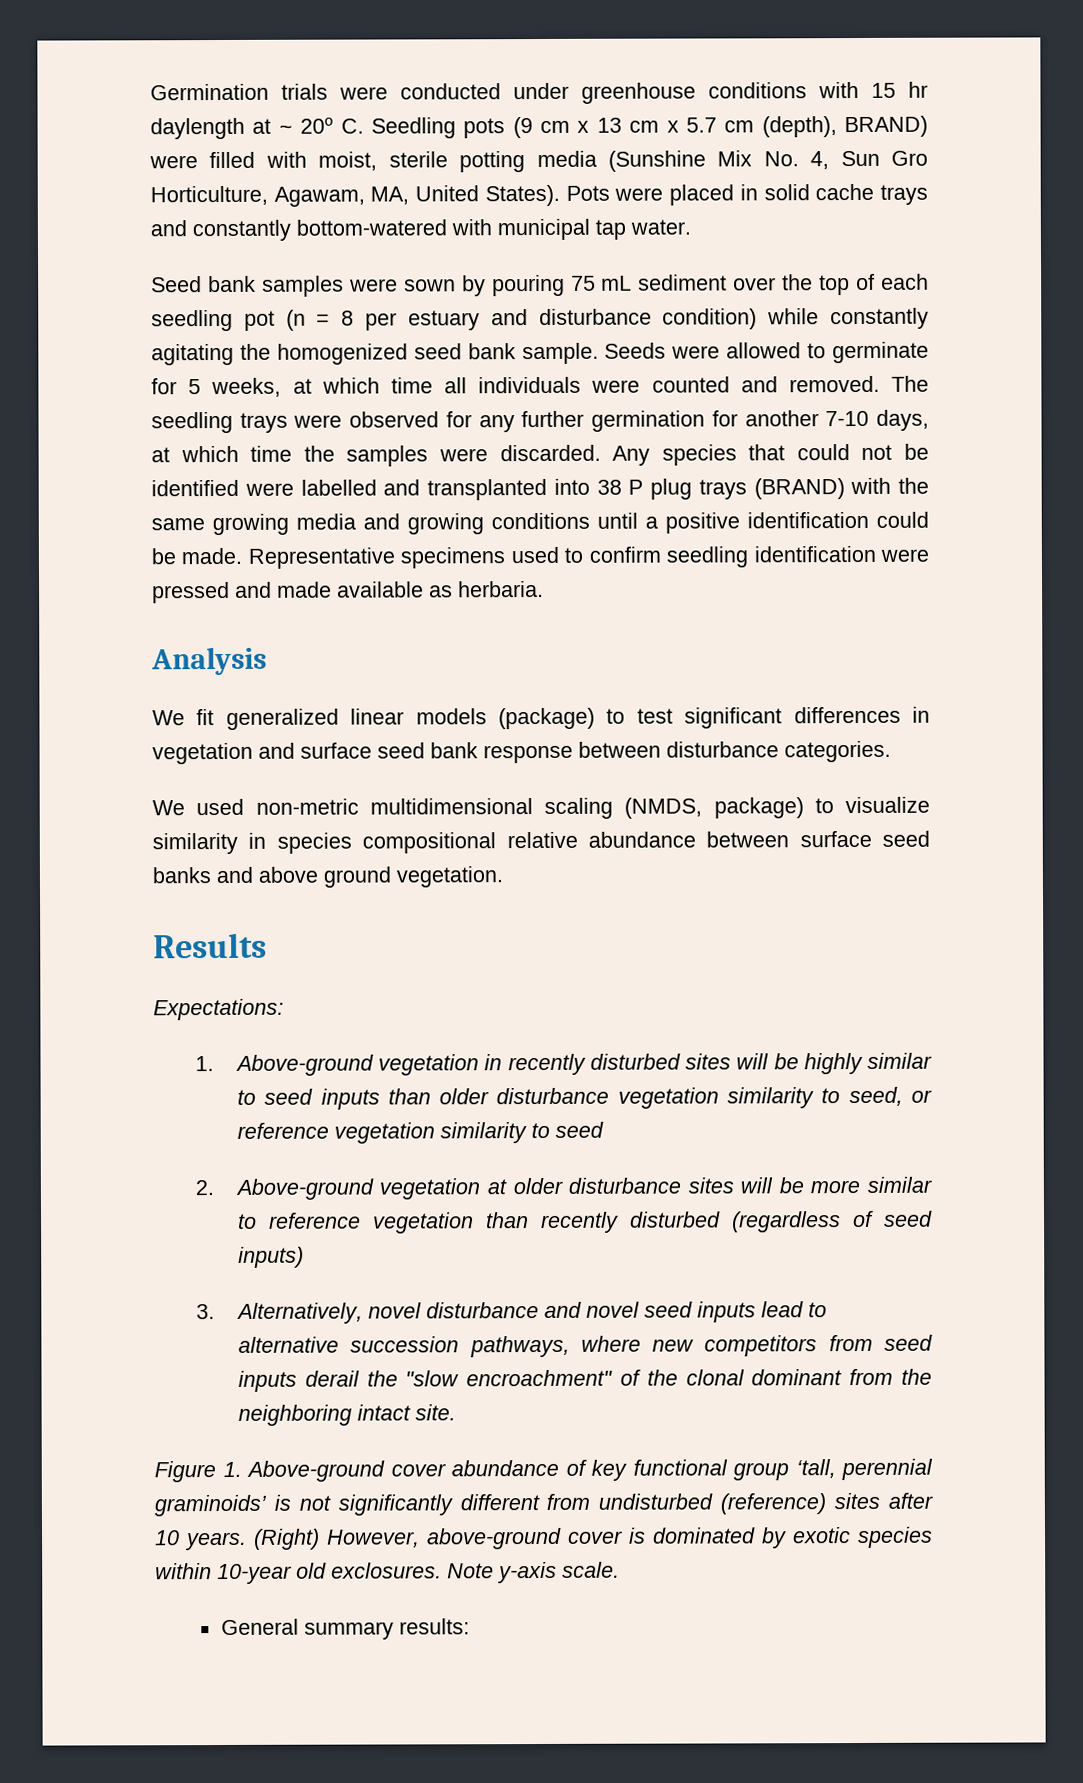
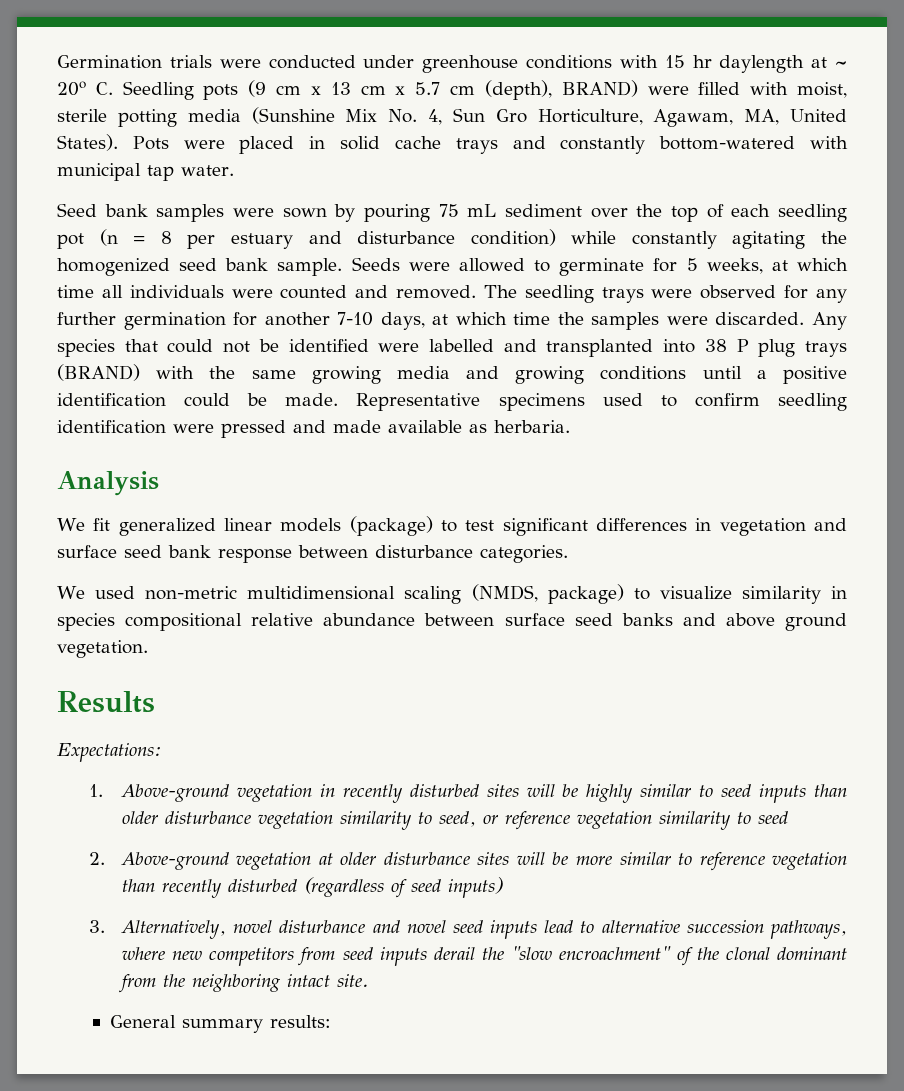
- Figure 1. Above-ground cover abundance of key functional group ‘tall, perennial graminoids’ is not significantly different from undisturbed (reference) sites after 10 years. (Right) However, above-ground cover is dominated by exotic species within 10-year old exclosures. Note y-axis scale.

